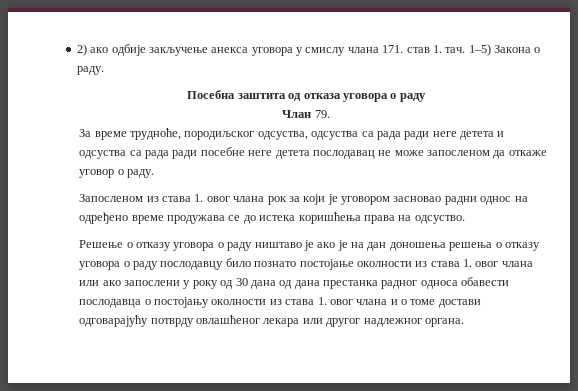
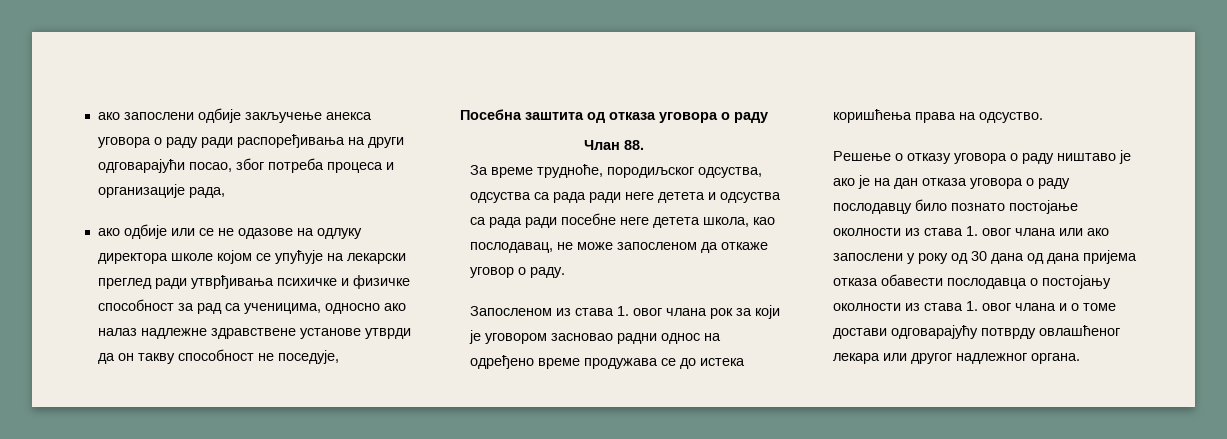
- 2) ако одбије закључење анекса уговора у смислу члана 171. став 1. тач. 1–5) Закона о раду.
+ ако запослени одбије закључење анекса уговора о раду ради распоређивања на други одговарајући посао, због потреба процеса и организације рада,
+ ако одбије или се не одазове на одлуку директора школе којом се упућује на лекарски преглед ради утврђивања психичке и физичке способност за рад са ученицима, односно ако налаз надлежне здравствене установе утврди да он такву способност не поседује,
- Члан 79.
+ Члан 88.
- За време трудноће, породиљског одсуства, одсуства са рада ради неге детета и одсуства са рада ради посебне неге детета послодавац не може запосленом да откаже уговор о раду.
+ За време трудноће, породиљског одсуства, одсуства са рада ради неге детета и одсуства са рада ради посебне неге детета школа, као послодавац, не може запосленом да откаже уговор о раду.
- Решење о отказу уговора о раду ништаво је ако је на дан доношења решења о отказу уговора о раду послодавцу било познато постојање околности из става 1. овог члана или ако запослени у року од 30 дана од дана престанка радног односа обавести послодавца о постојању околности из става 1. овог члана и о томе достави одговарајућу потврду овлашћеног лекара или другог надлежног органа.
+ Решење о отказу уговора о раду ништаво је ако је на дан отказа уговора о раду послодавцу било познато постојање околности из става 1. овог члана или ако запослени у року од 30 дана од дана пријема отказа обавести послодавца о постојању околности из става 1. овог члана и о томе достави одговарајућу потврду овлашћеног лекара или другог надлежног органа.

